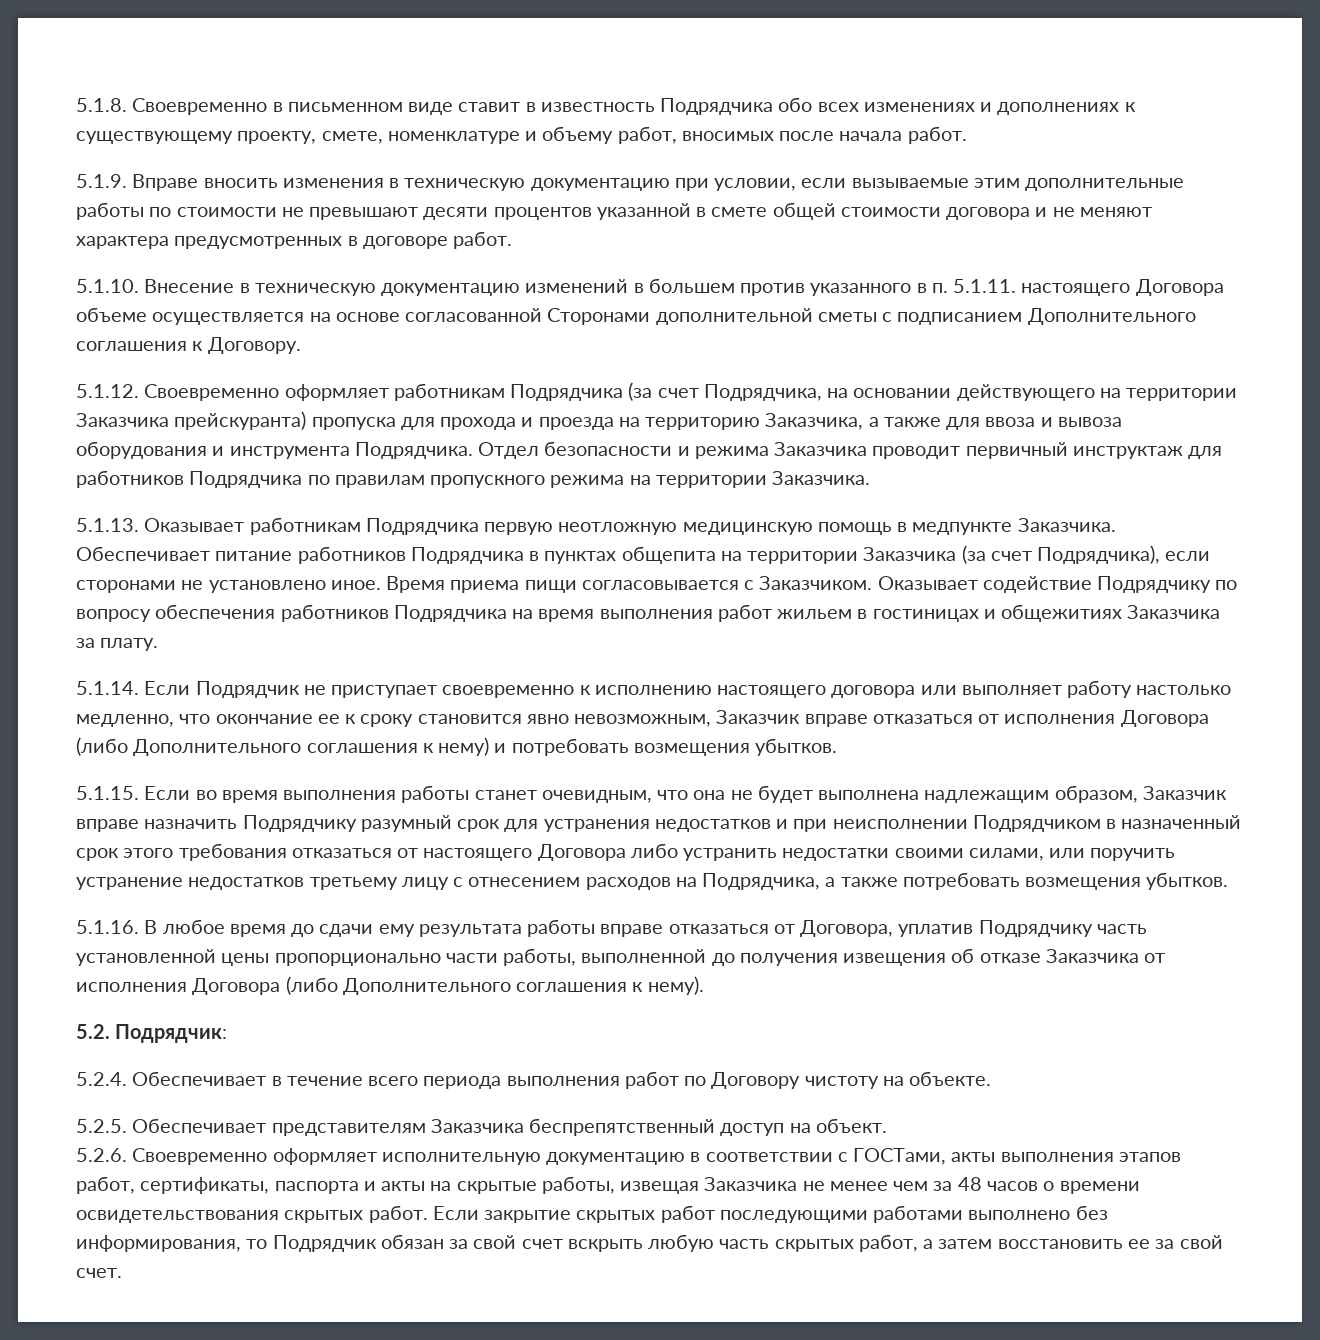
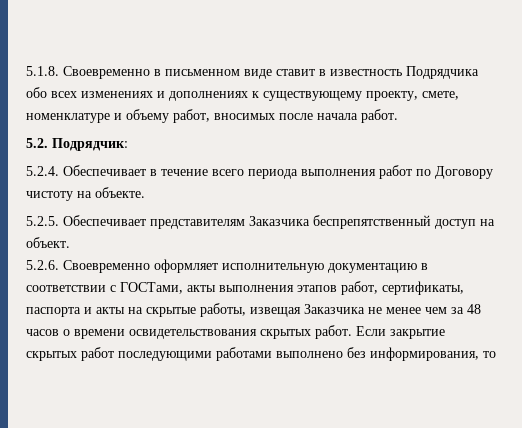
- 5.1.9. Вправе вносить изменения в техническую документацию при условии, если вызываемые этим дополнительные работы по стоимости не превышают десяти процентов указанной в смете общей стоимости договора и не меняют характера предусмотренных в договоре работ.
- 5.1.10. Внесение в техническую документацию изменений в большем против указанного в п. 5.1.11. настоящего Договора объеме осуществляется на основе согласованной Сторонами дополнительной сметы с подписанием Дополнительного соглашения к Договору.
- 5.1.12. Своевременно оформляет работникам Подрядчика (за счет Подрядчика, на основании действующего на территории Заказчика прейскуранта) пропуска для прохода и проезда на территорию Заказчика, а также для ввоза и вывоза оборудования и инструмента Подрядчика. Отдел безопасности и режима Заказчика проводит первичный инструктаж для работников Подрядчика по правилам пропускного режима на территории Заказчика.
- 5.1.13. Оказывает работникам Подрядчика первую неотложную медицинскую помощь в медпункте Заказчика. Обеспечивает питание работников Подрядчика в пунктах общепита на территории Заказчика (за счет Подрядчика), если сторонами не установлено иное. Время приема пищи согласовывается с Заказчиком. Оказывает содействие Подрядчику по вопросу обеспечения работников Подрядчика на время выполнения работ жильем в гостиницах и общежитиях Заказчика за плату.
- 5.1.14. Если Подрядчик не приступает своевременно к исполнению настоящего договора или выполняет работу настолько медленно, что окончание ее к сроку становится явно невозможным, Заказчик вправе отказаться от исполнения Договора (либо Дополнительного соглашения к нему) и потребовать возмещения убытков.
- 5.1.15. Если во время выполнения работы станет очевидным, что она не будет выполнена надлежащим образом, Заказчик вправе назначить Подрядчику разумный срок для устранения недостатков и при неисполнении Подрядчиком в назначенный срок этого требования отказаться от настоящего Договора либо устранить недостатки своими силами, или поручить устранение недостатков третьему лицу с отнесением расходов на Подрядчика, а также потребовать возмещения убытков.
- 5.1.16. В любое время до сдачи ему результата работы вправе отказаться от Договора, уплатив Подрядчику часть установленной цены пропорционально части работы, выполненной до получения извещения об отказе Заказчика от исполнения Договора (либо Дополнительного соглашения к нему).
- Если закрытие скрытых работ последующими работами выполнено без информирования, то Подрядчик обязан за свой счет вскрыть любую часть скрытых работ, а затем восстановить ее за свой счет.
+ Если закрытие скрытых работ последующими работами выполнено без информирования, то

